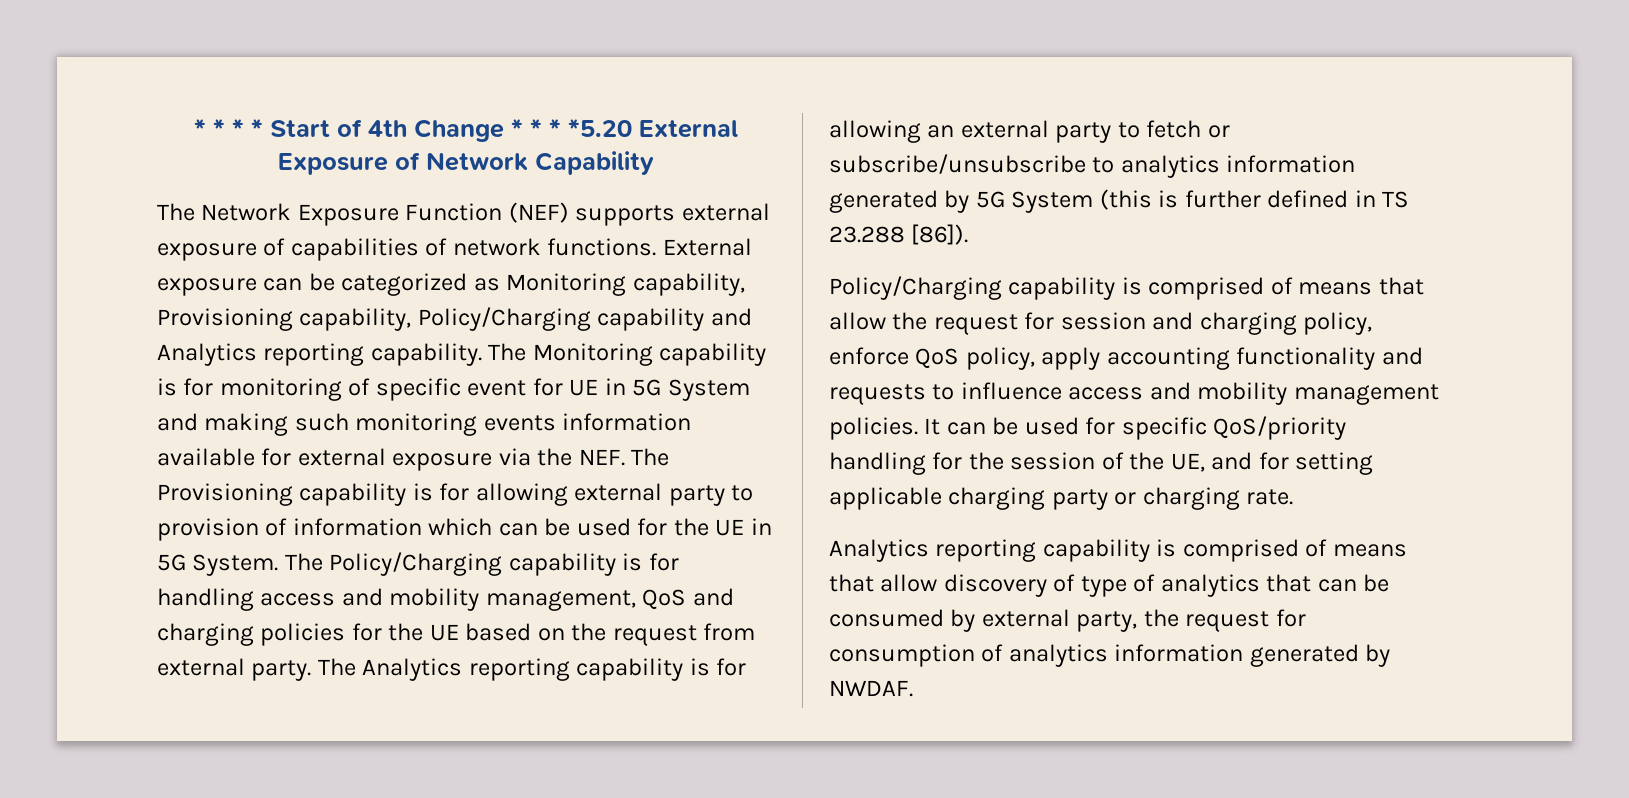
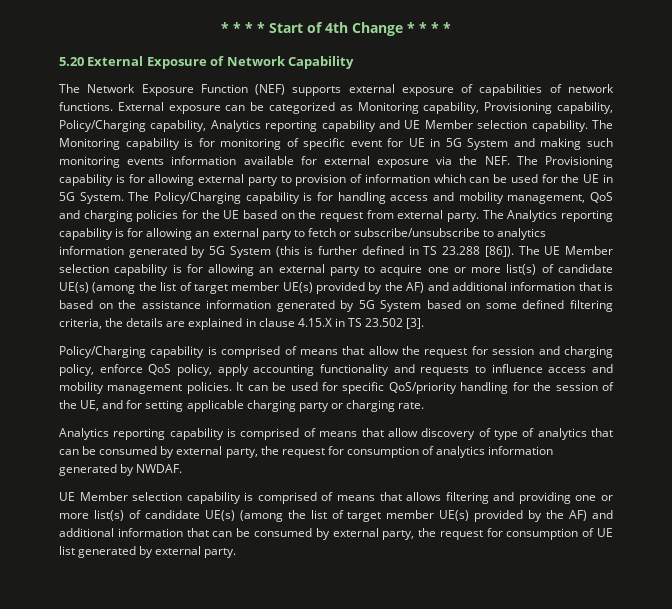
- * * * * Start of 4th Change * * * *5.20 External Exposure of Network Capability
+ * * * * Start of 4th Change * * * *
+ 5.20 External Exposure of Network Capability
- External exposure can be categorized as Monitoring capability, Provisioning capability, Policy/Charging capability and Analytics reporting capability.
+ External exposure can be categorized as Monitoring capability, Provisioning capability, Policy/Charging capability, Analytics reporting capability and UE Member selection capability.
+ The UE Member selection capability is for allowing an external party to acquire one or more list(s) of candidate UE(s) (among the list of target member UE(s) provided by the AF) and additional information that is based on the assistance information generated by 5G System based on some defined filtering criteria, the details are explained in clause 4.15.X in TS 23.502 [3].
+ UE Member selection capability is comprised of means that allows filtering and providing one or more list(s) of candidate UE(s) (among the list of target member UE(s) provided by the AF) and additional information that can be consumed by external party, the request for consumption of UE list generated by external party.

